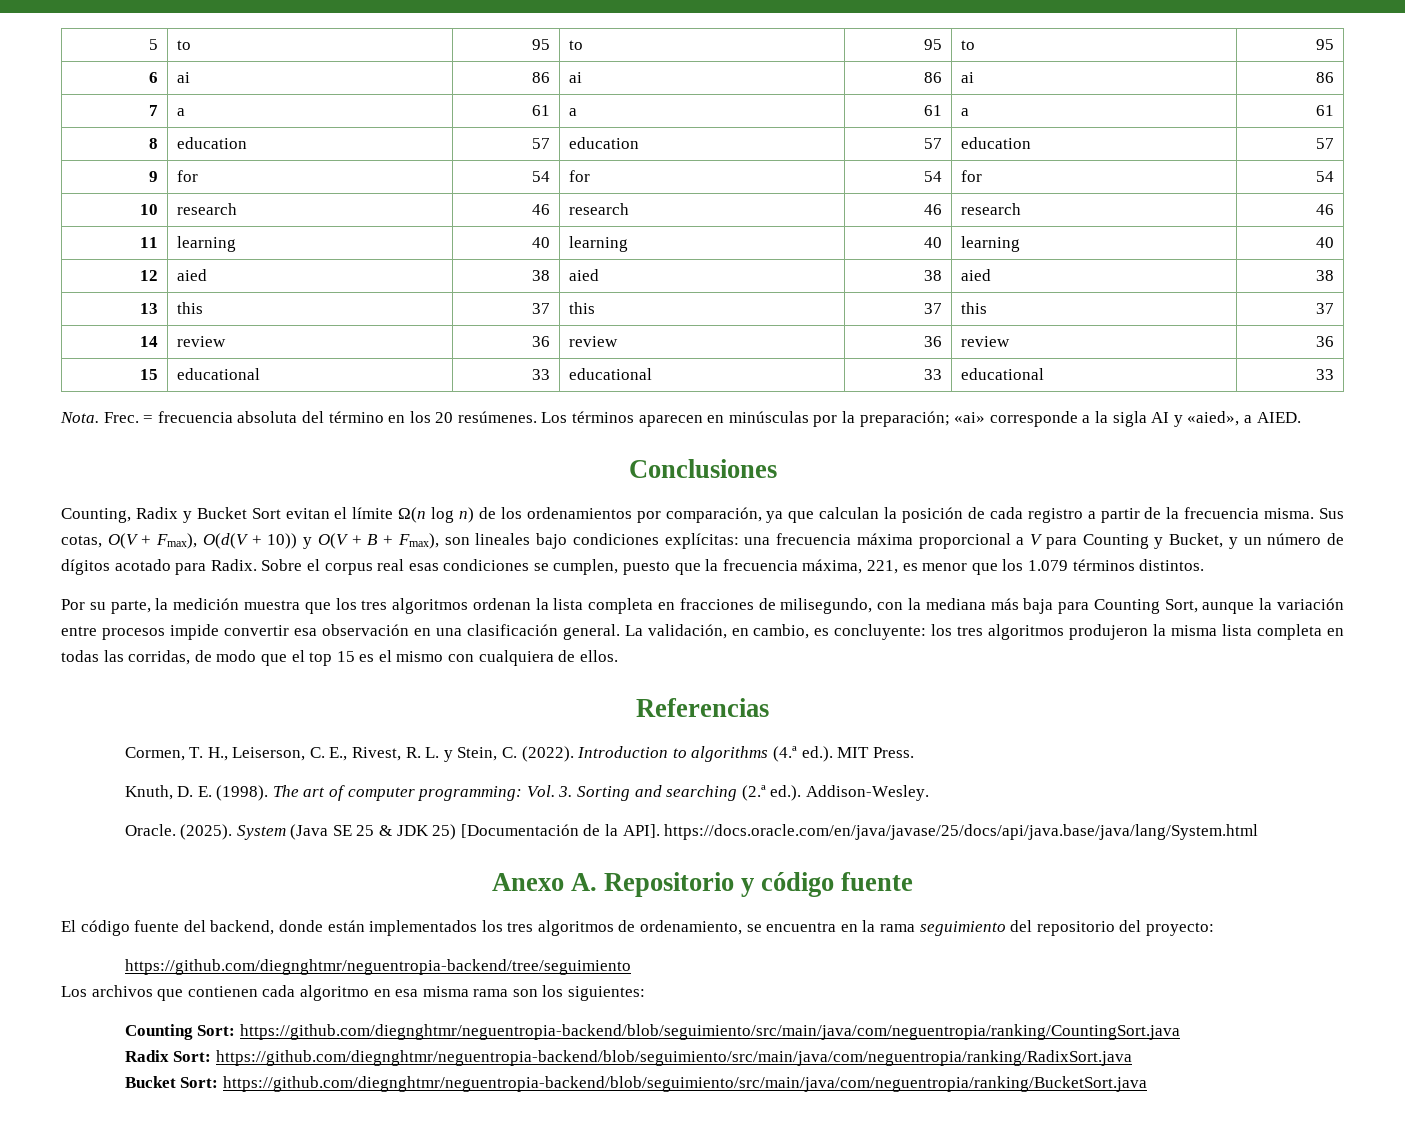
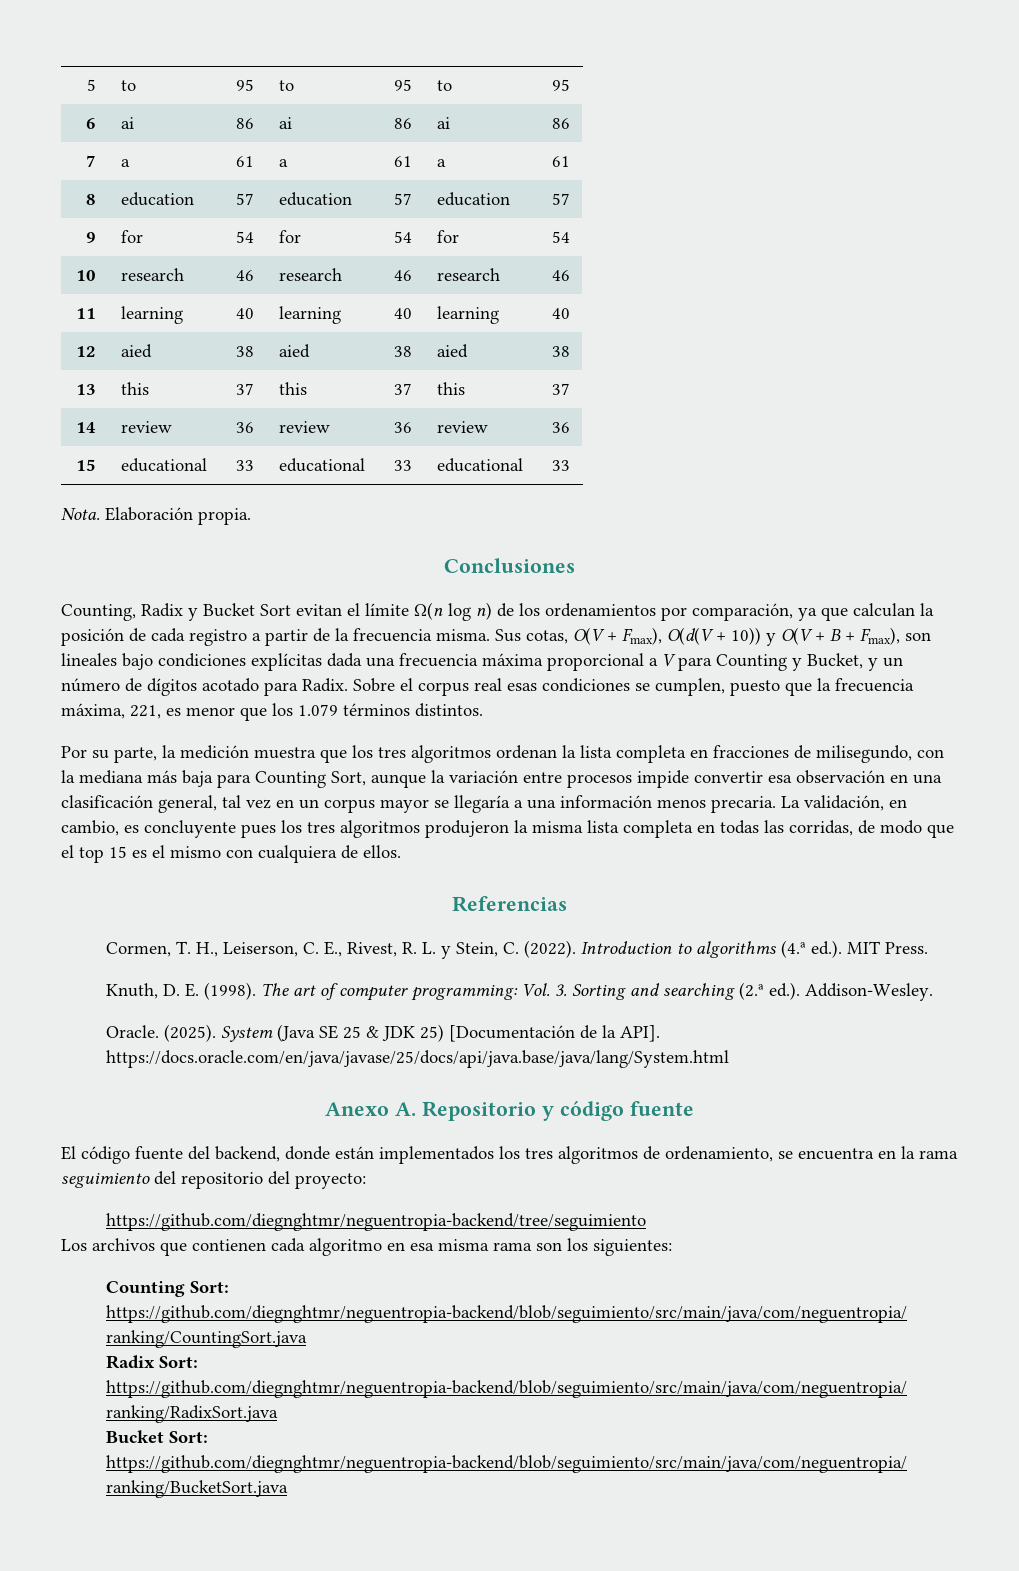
- Frec. = frecuencia absoluta del término en los 20 resúmenes. Los términos aparecen en minúsculas por la preparación; «ai» corresponde a la sigla AI y «aied», a AIED.
+ Elaboración propia.
- Sus cotas, O(V + Fmax), O(d(V + 10)) y O(V + B + Fmax), son lineales bajo condiciones explícitas: una frecuencia máxima proporcional a V para Counting y Bucket, y un número de dígitos acotado para Radix.
+ Sus cotas, O(V + Fmax), O(d(V + 10)) y O(V + B + Fmax), son lineales bajo condiciones explícitas dada una frecuencia máxima proporcional a V para Counting y Bucket, y un número de dígitos acotado para Radix.
- Por su parte, la medición muestra que los tres algoritmos ordenan la lista completa en fracciones de milisegundo, con la mediana más baja para Counting Sort, aunque la variación entre procesos impide convertir esa observación en una clasificación general.
+ Por su parte, la medición muestra que los tres algoritmos ordenan la lista completa en fracciones de milisegundo, con la mediana más baja para Counting Sort, aunque la variación entre procesos impide convertir esa observación en una clasificación general, tal vez en un corpus mayor se llegaría a una información menos precaria.
- La validación, en cambio, es concluyente: los tres algoritmos produjeron la misma lista completa en todas las corridas, de modo que el top 15 es el mismo con cualquiera de ellos.
+ La validación, en cambio, es concluyente pues los tres algoritmos produjeron la misma lista completa en todas las corridas, de modo que el top 15 es el mismo con cualquiera de ellos.

